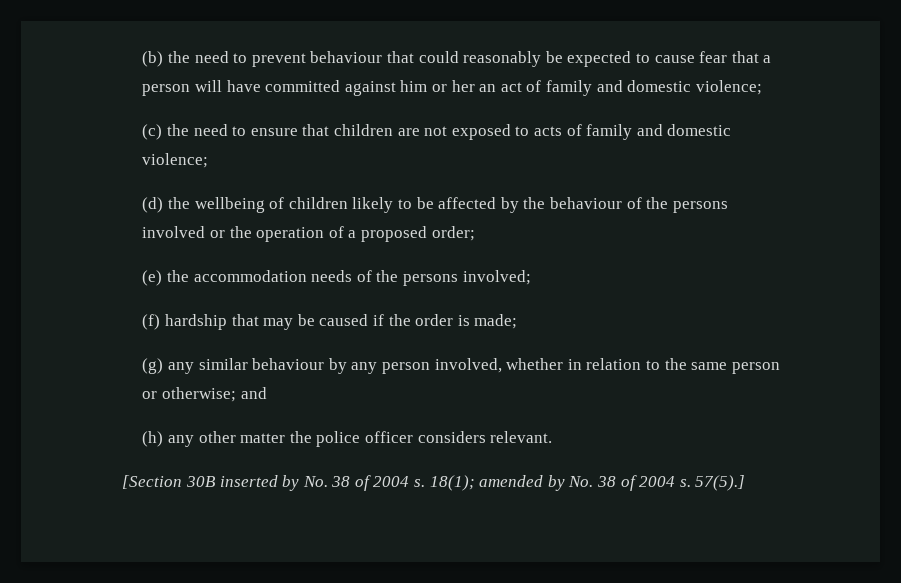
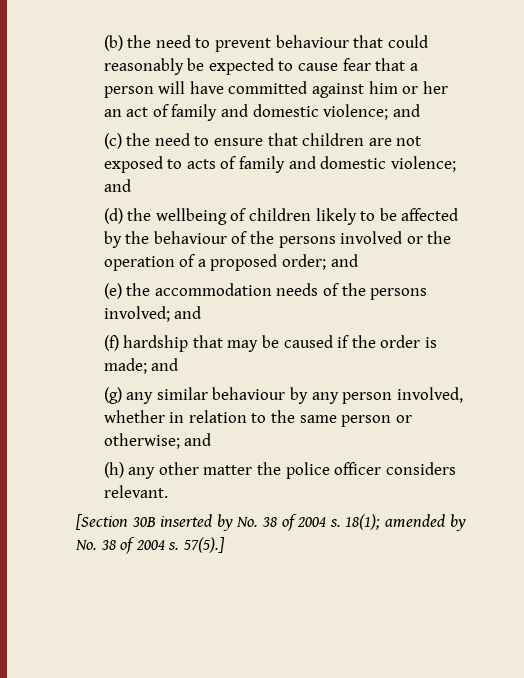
- (b) the need to prevent behaviour that could reasonably be expected to cause fear that a person will have committed against him or her an act of family and domestic violence;
+ (b) the need to prevent behaviour that could reasonably be expected to cause fear that a person will have committed against him or her an act of family and domestic violence; and
- (c) the need to ensure that children are not exposed to acts of family and domestic violence;
+ (c) the need to ensure that children are not exposed to acts of family and domestic violence; and
- (d) the wellbeing of children likely to be affected by the behaviour of the persons involved or the operation of a proposed order;
+ (d) the wellbeing of children likely to be affected by the behaviour of the persons involved or the operation of a proposed order; and
- (e) the accommodation needs of the persons involved;
+ (e) the accommodation needs of the persons involved; and
- (f) hardship that may be caused if the order is made;
+ (f) hardship that may be caused if the order is made; and

